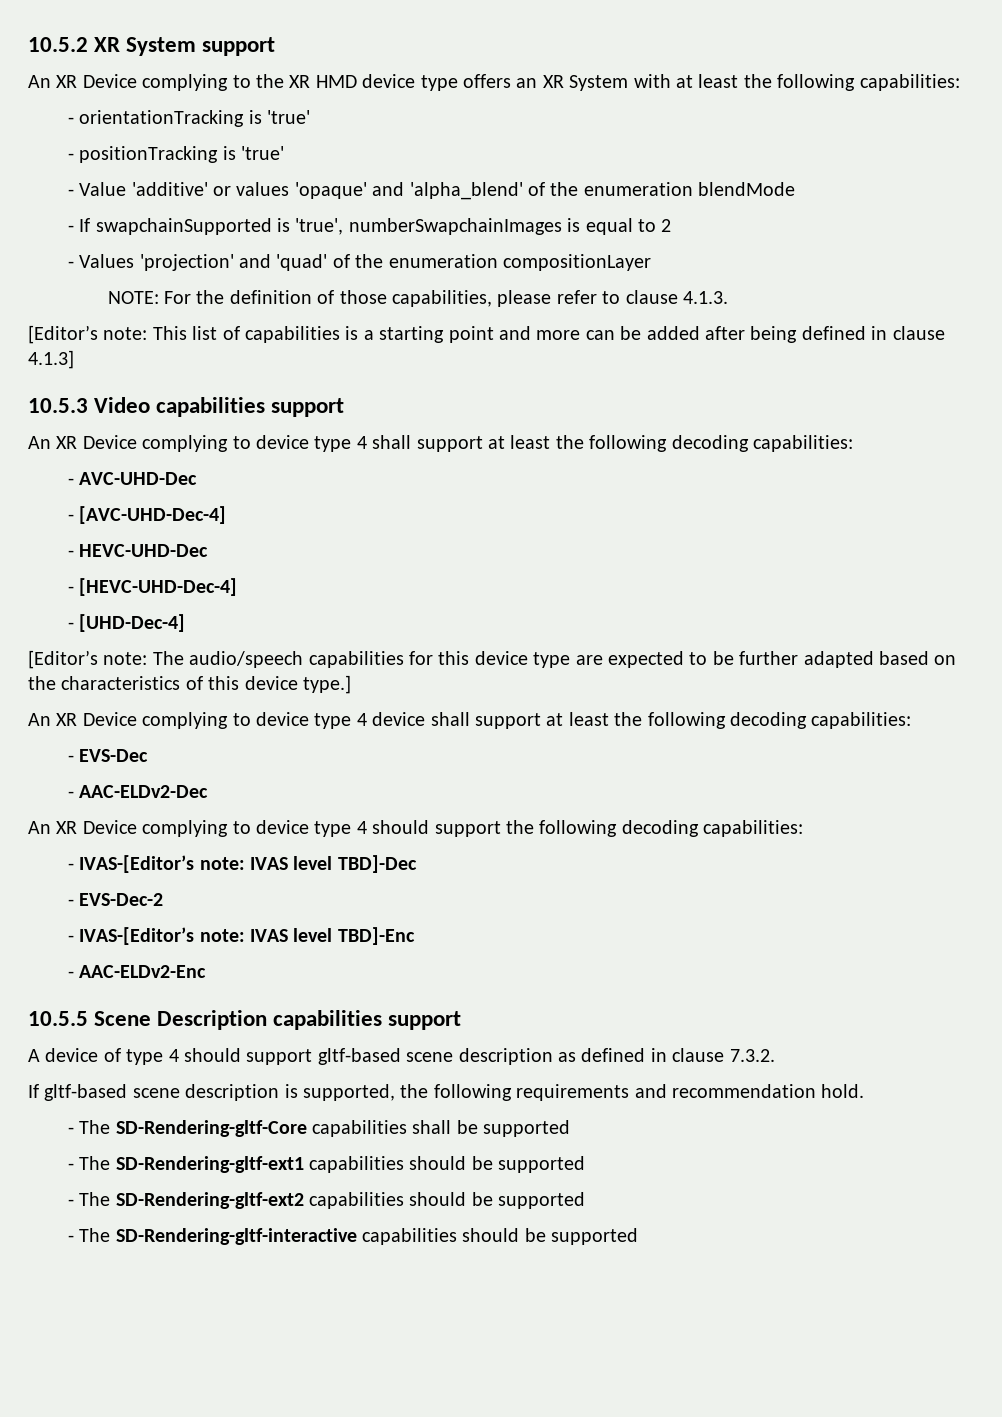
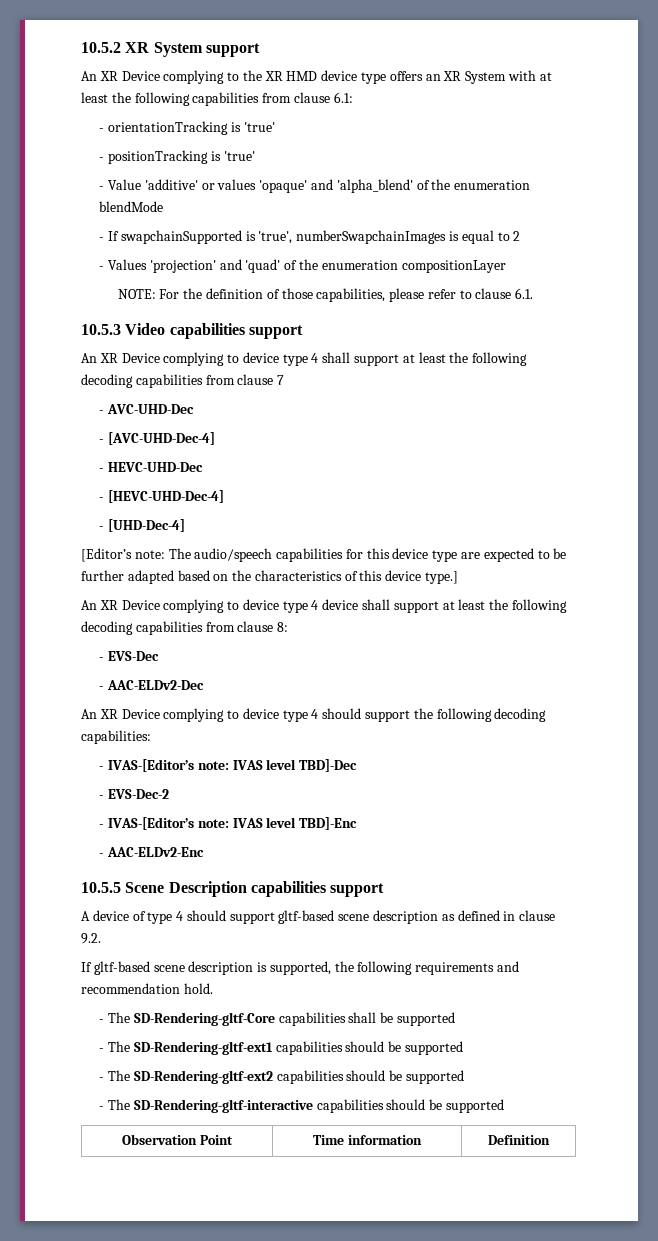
- An XR Device complying to the XR HMD device type offers an XR System with at least the following capabilities:
+ An XR Device complying to the XR HMD device type offers an XR System with at least the following capabilities from clause 6.1:
- NOTE: For the definition of those capabilities, please refer to clause 4.1.3.
- [Editor’s note: This list of capabilities is a starting point and more can be added after being defined in clause 4.1.3]
+ NOTE: For the definition of those capabilities, please refer to clause 6.1.
- An XR Device complying to device type 4 shall support at least the following decoding capabilities:
+ An XR Device complying to device type 4 shall support at least the following decoding capabilities from clause 7
- An XR Device complying to device type 4 device shall support at least the following decoding capabilities:
+ An XR Device complying to device type 4 device shall support at least the following decoding capabilities from clause 8:
- A device of type 4 should support gltf-based scene description as defined in clause 7.3.2.
+ A device of type 4 should support gltf-based scene description as defined in clause 9.2.
+ Observation Point | Time information | Definition

